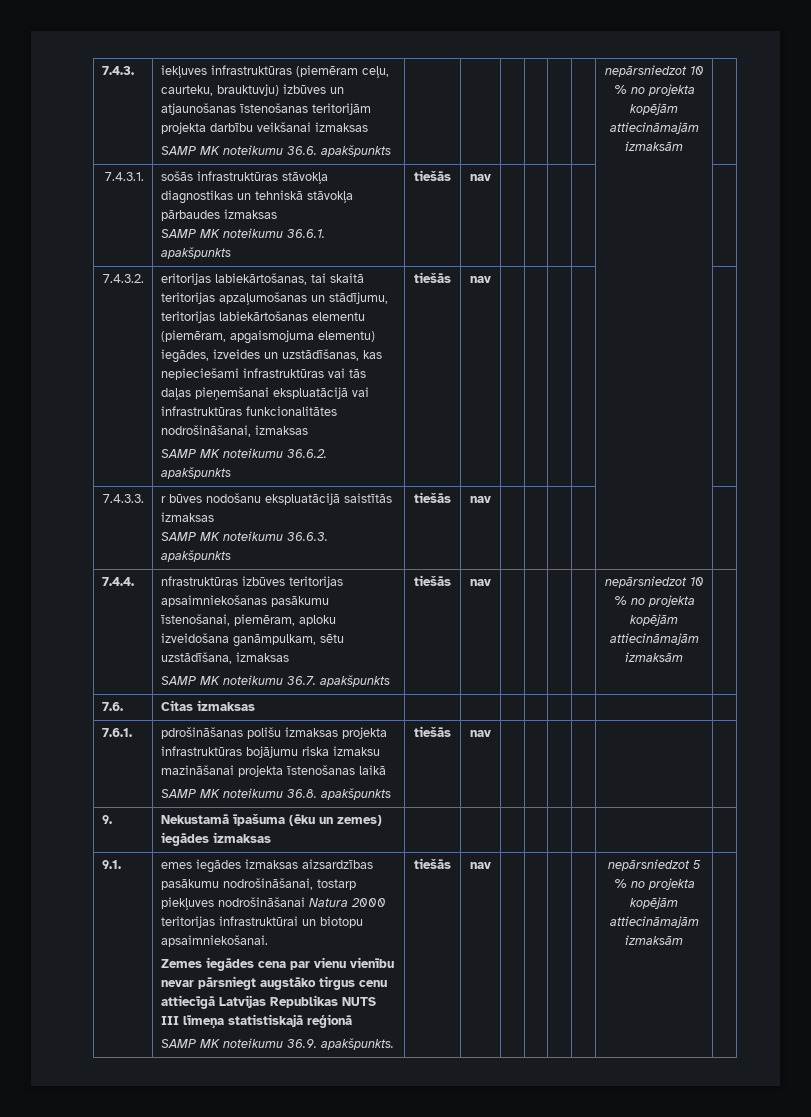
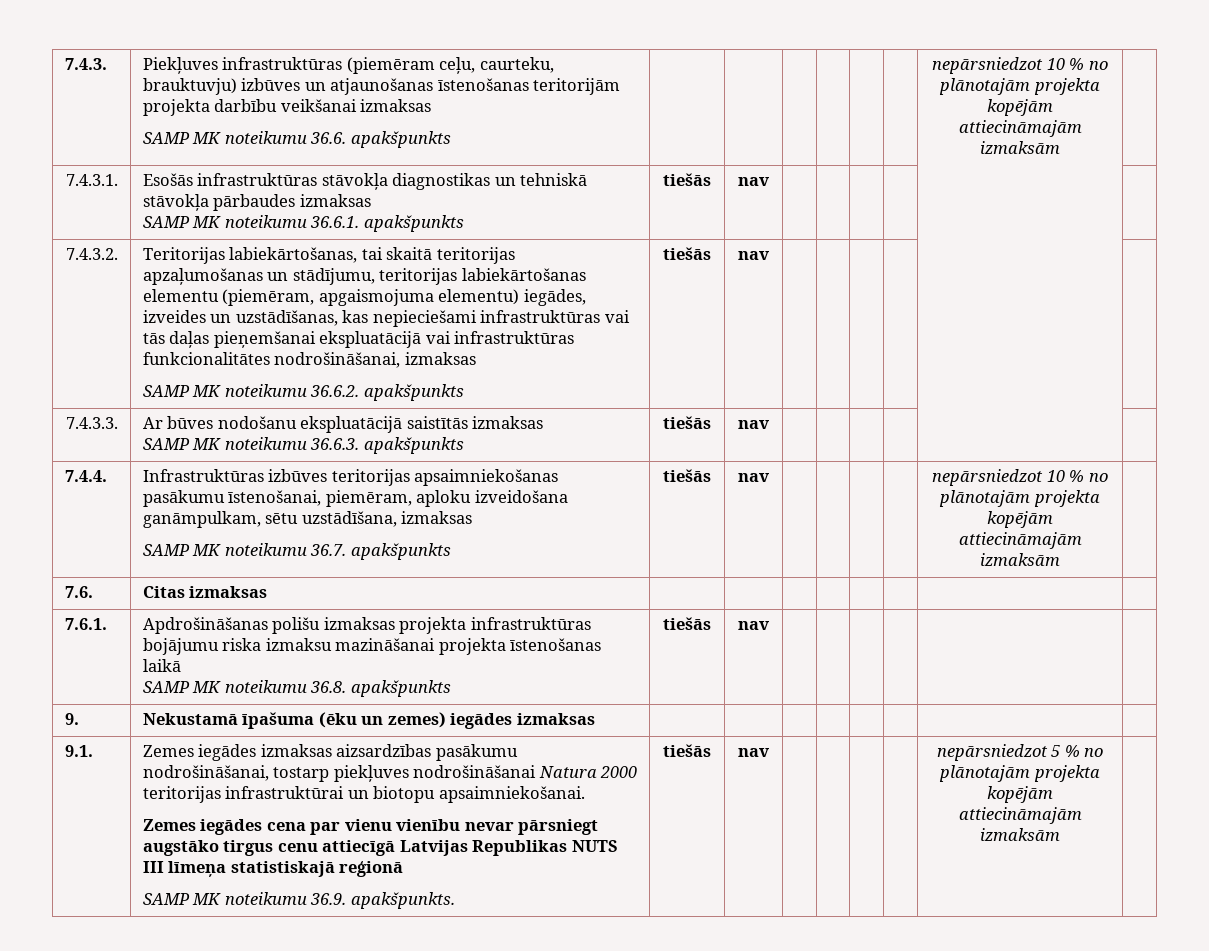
- 7.4.3. | iekļuves infrastruktūras (piemēram ceļu, caurteku, brauktuvju) izbūves un atjaunošanas īstenošanas teritorijām projekta darbību veikšanai izmaksas
- SAMP MK noteikumu 36.6. apakšpunkts | | | | | | | nepārsniedzot 10 % no projekta kopējām attiecināmajām izmaksām |
+ 7.4.3. | Piekļuves infrastruktūras (piemēram ceļu, caurteku, brauktuvju) izbūves un atjaunošanas īstenošanas teritorijām projekta darbību veikšanai izmaksas
+ SAMP MK noteikumu 36.6. apakšpunkts | | | | | | | nepārsniedzot 10 % no plānotajām projekta kopējām attiecināmajām izmaksām |
- 7.4.3.1. | sošās infrastruktūras stāvokļa diagnostikas un tehniskā stāvokļa pārbaudes izmaksas
+ 7.4.3.1. | Esošās infrastruktūras stāvokļa diagnostikas un tehniskā stāvokļa pārbaudes izmaksas
- 7.4.3.2. | eritorijas labiekārtošanas, tai skaitā teritorijas apzaļumošanas un stādījumu, teritorijas labiekārtošanas elementu (piemēram, apgaismojuma elementu) iegādes, izveides un uzstādīšanas, kas nepieciešami infrastruktūras vai tās daļas pieņemšanai ekspluatācijā vai infrastruktūras funkcionalitātes nodrošināšanai, izmaksas
+ 7.4.3.2. | Teritorijas labiekārtošanas, tai skaitā teritorijas apzaļumošanas un stādījumu, teritorijas labiekārtošanas elementu (piemēram, apgaismojuma elementu) iegādes, izveides un uzstādīšanas, kas nepieciešami infrastruktūras vai tās daļas pieņemšanai ekspluatācijā vai infrastruktūras funkcionalitātes nodrošināšanai, izmaksas
- 7.4.3.3. | r būves nodošanu ekspluatācijā saistītās izmaksas
+ 7.4.3.3. | Ar būves nodošanu ekspluatācijā saistītās izmaksas
- 7.4.4. | nfrastruktūras izbūves teritorijas apsaimniekošanas pasākumu īstenošanai, piemēram, aploku izveidošana ganāmpulkam, sētu uzstādīšana, izmaksas
- SAMP MK noteikumu 36.7. apakšpunkts | tiešās | nav | | | | | nepārsniedzot 10 % no projekta kopējām attiecināmajām izmaksām |
+ 7.4.4. | Infrastruktūras izbūves teritorijas apsaimniekošanas pasākumu īstenošanai, piemēram, aploku izveidošana ganāmpulkam, sētu uzstādīšana, izmaksas
+ SAMP MK noteikumu 36.7. apakšpunkts | tiešās | nav | | | | | nepārsniedzot 10 % no plānotajām projekta kopējām attiecināmajām izmaksām |
- 7.6.1. | pdrošināšanas polišu izmaksas projekta infrastruktūras bojājumu riska izmaksu mazināšanai projekta īstenošanas laikā
+ 7.6.1. | Apdrošināšanas polišu izmaksas projekta infrastruktūras bojājumu riska izmaksu mazināšanai projekta īstenošanas laikā
- emes iegādes izmaksas aizsardzības pasākumu nodrošināšanai, tostarp piekļuves nodrošināšanai Natura 2000 teritorijas infrastruktūrai un biotopu apsaimniekošanai.
+ Zemes iegādes izmaksas aizsardzības pasākumu nodrošināšanai, tostarp piekļuves nodrošināšanai Natura 2000 teritorijas infrastruktūrai un biotopu apsaimniekošanai.
- nepārsniedzot 5 % no projekta kopējām attiecināmajām izmaksām
+ nepārsniedzot 5 % no plānotajām projekta kopējām attiecināmajām izmaksām

